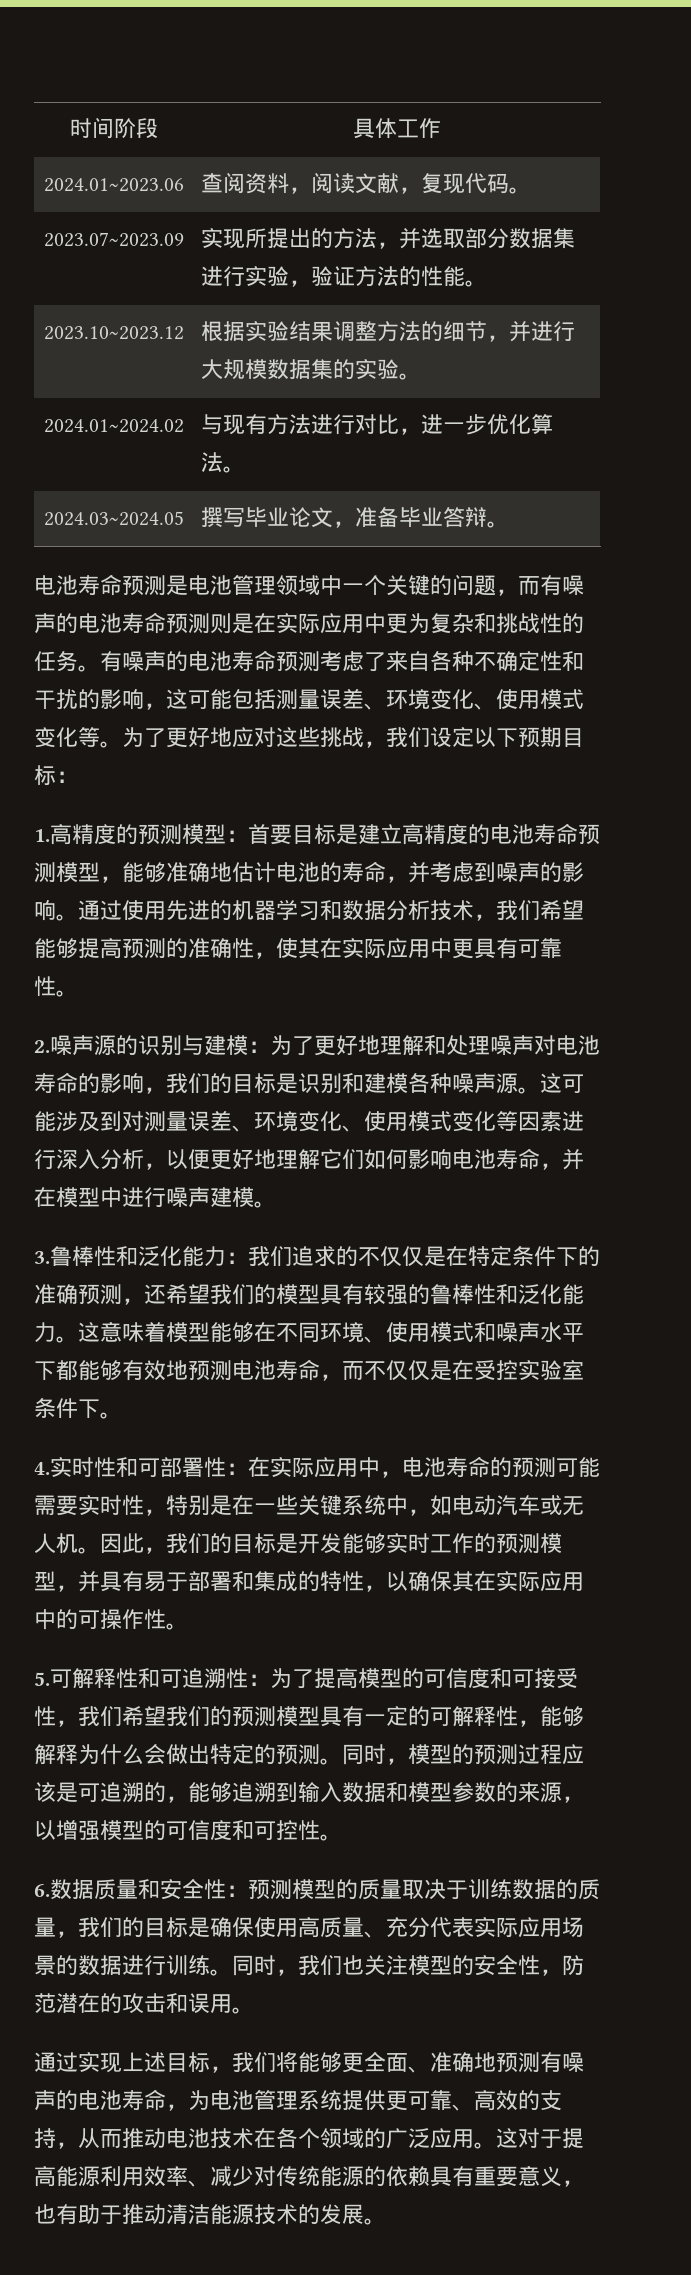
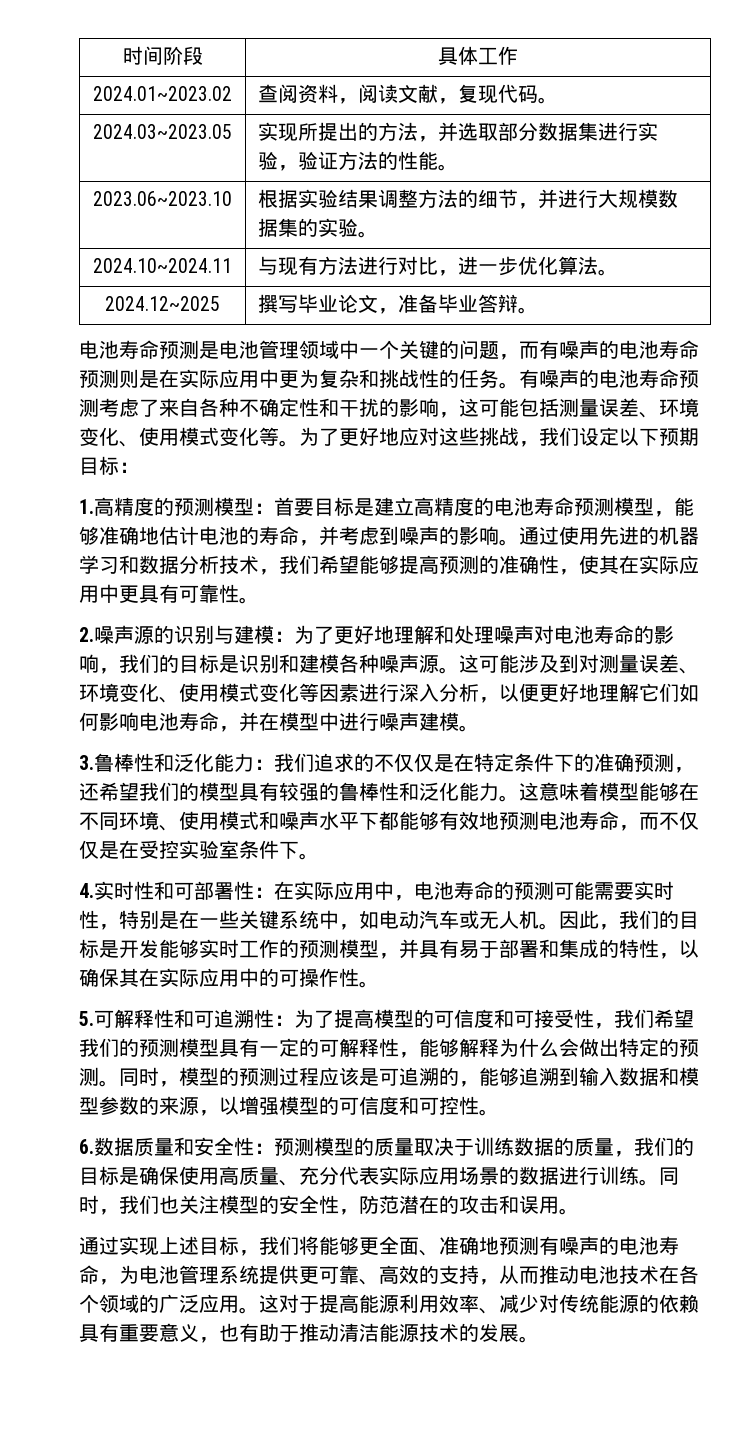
- 2024.01~2023.06 | 查阅资料，阅读文献，复现代码。
+ 2024.01~2023.02 | 查阅资料，阅读文献，复现代码。
- 2023.07~2023.09 | 实现所提出的方法，并选取部分数据集进行实验，验证方法的性能。
+ 2024.03~2023.05 | 实现所提出的方法，并选取部分数据集进行实验，验证方法的性能。
- 2023.10~2023.12 | 根据实验结果调整方法的细节，并进行大规模数据集的实验。
+ 2023.06~2023.10 | 根据实验结果调整方法的细节，并进行大规模数据集的实验。
- 2024.01~2024.02 | 与现有方法进行对比，进一步优化算法。
+ 2024.10~2024.11 | 与现有方法进行对比，进一步优化算法。
- 2024.03~2024.05 | 撰写毕业论文，准备毕业答辩。
+ 2024.12~2025 | 撰写毕业论文，准备毕业答辩。

